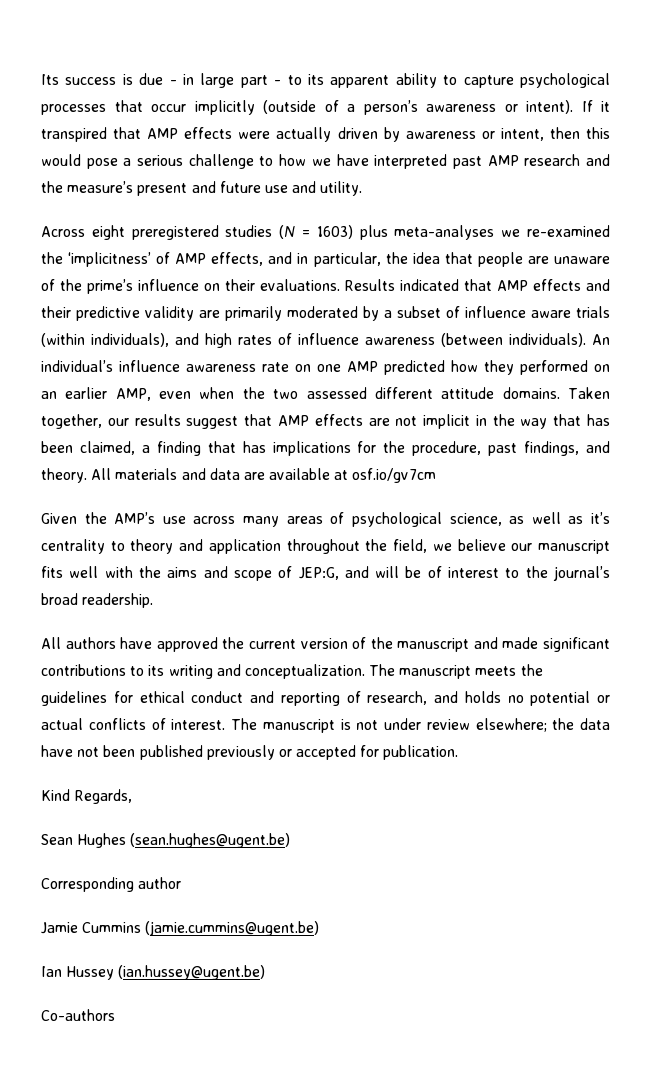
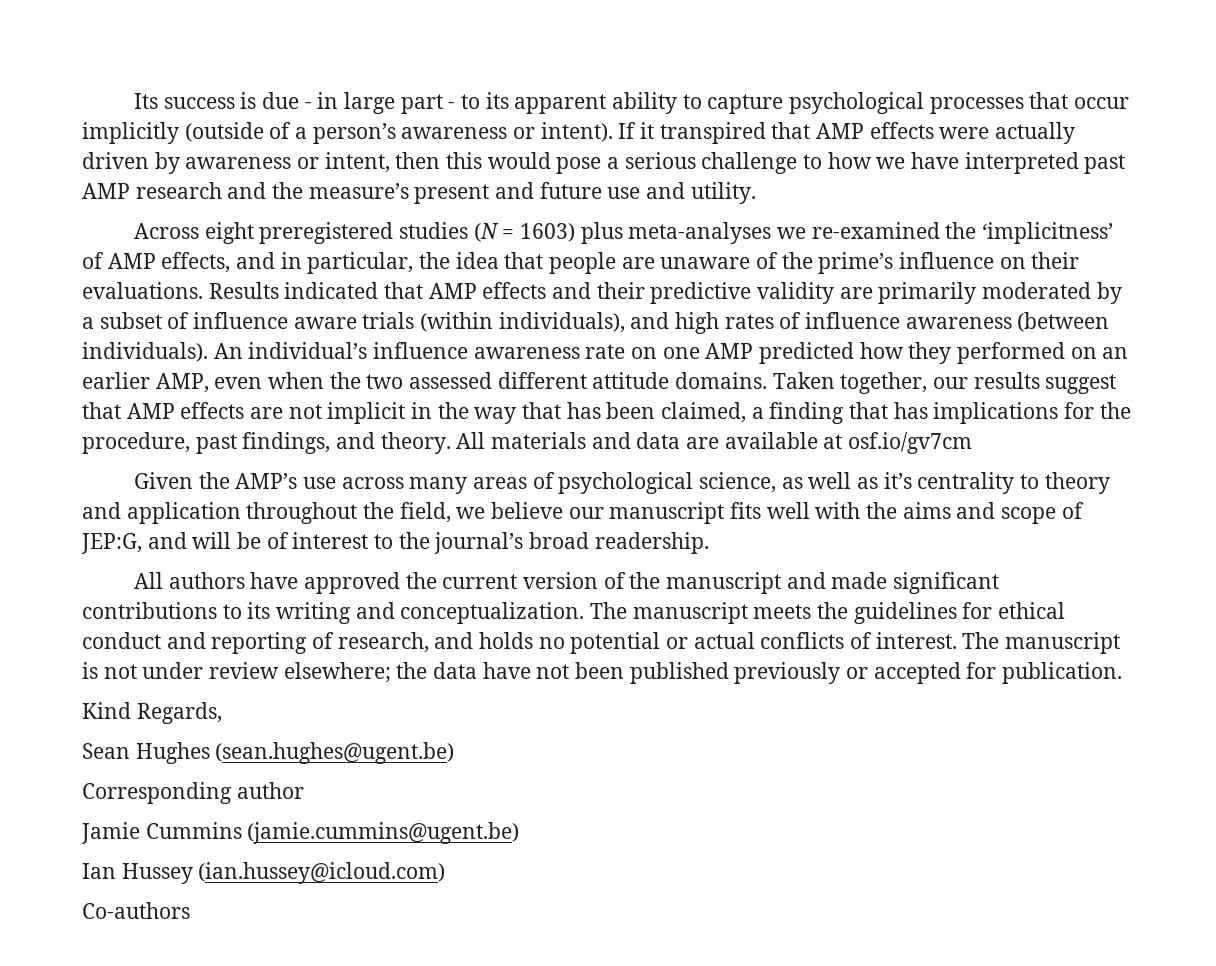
- Ian Hussey (ian.hussey@ugent.be)
+ Ian Hussey (ian.hussey@icloud.com)

